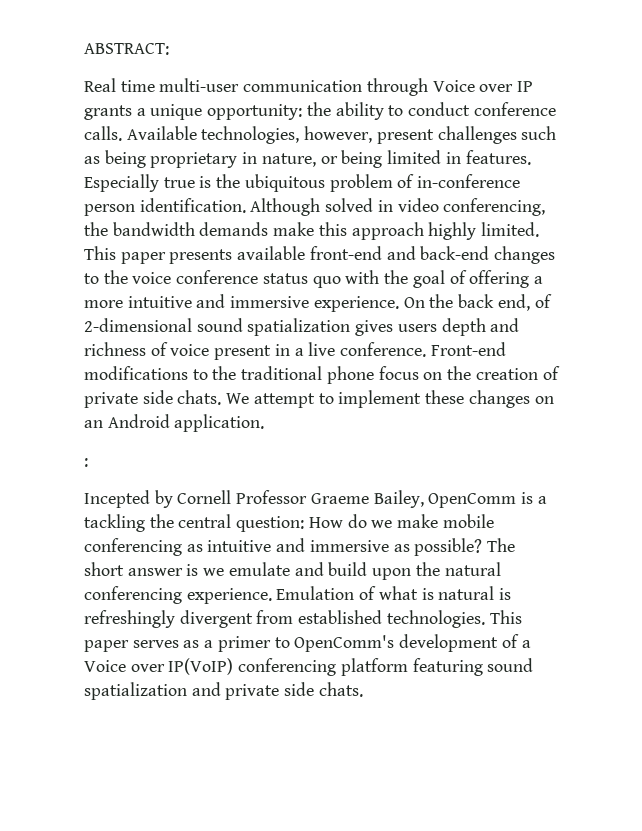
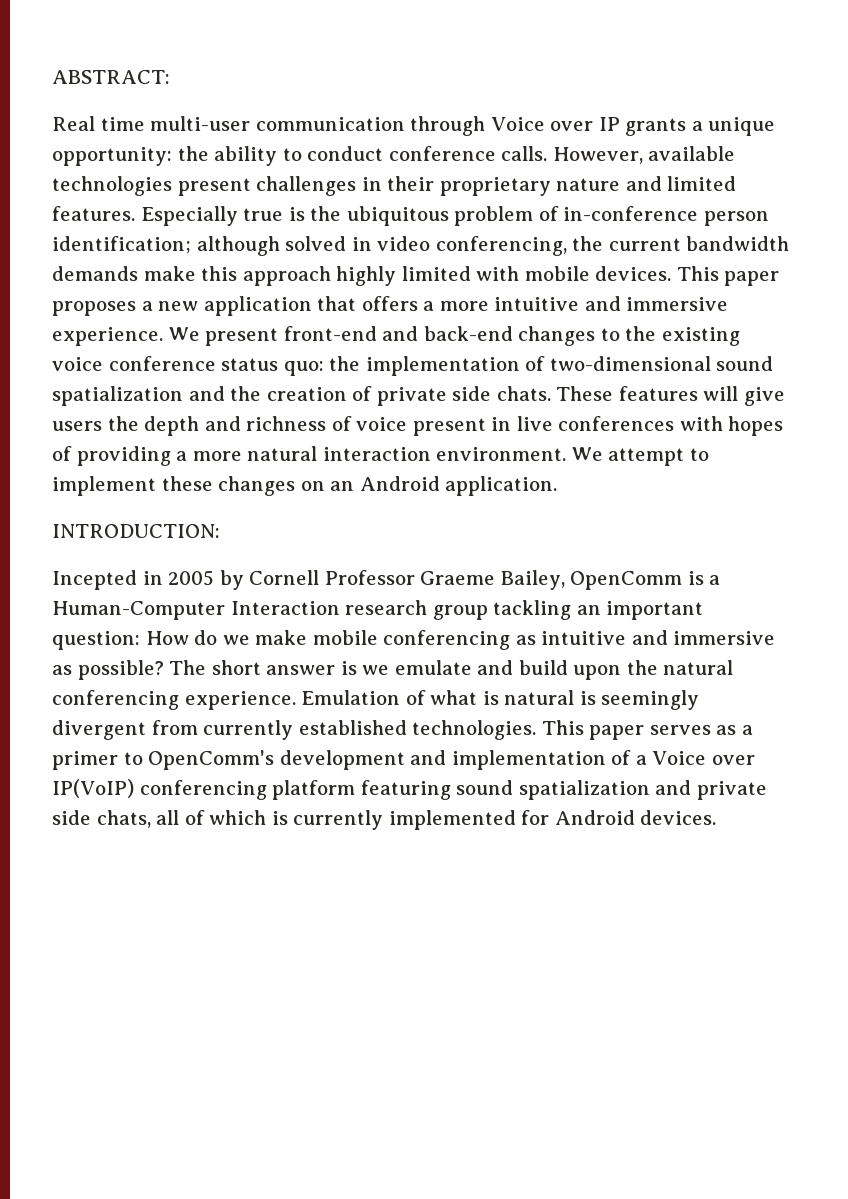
- Available technologies, however, present challenges such as being proprietary in nature, or being limited in features.
+ However, available technologies present challenges in their proprietary nature and limited features.
- Especially true is the ubiquitous problem of in-conference person identification. Although solved in video conferencing, the bandwidth demands make this approach highly limited. This paper presents available front-end and back-end changes to the voice conference status quo with the goal of offering a more intuitive and immersive experience. On the back end, of 2-dimensional sound spatialization gives users depth and richness of voice present in a live conference. Front-end modifications to the traditional phone focus on the creation of private side chats.
+ Especially true is the ubiquitous problem of in-conference person identification; although solved in video conferencing, the current bandwidth demands make this approach highly limited with mobile devices. This paper proposes a new application that offers a more intuitive and immersive experience. We present front-end and back-end changes to the existing voice conference status quo: the implementation of two-dimensional sound spatialization and the creation of private side chats. These features will give users the depth and richness of voice present in live conferences with hopes of providing a more natural interaction environment.
- :
+ INTRODUCTION:
- Incepted by Cornell Professor Graeme Bailey, OpenComm is a tackling the central question: How do we make mobile conferencing as intuitive and immersive as possible?
+ Incepted in 2005 by Cornell Professor Graeme Bailey, OpenComm is a Human-Computer Interaction research group tackling an important question: How do we make mobile conferencing as intuitive and immersive as possible?
- Emulation of what is natural is refreshingly divergent from established technologies.
+ Emulation of what is natural is seemingly divergent from currently established technologies.
- This paper serves as a primer to OpenComm's development of a Voice over IP(VoIP) conferencing platform featuring sound spatialization and private side chats.
+ This paper serves as a primer to OpenComm's development and implementation of a Voice over IP(VoIP) conferencing platform featuring sound spatialization and private side chats, all of which is currently implemented for Android devices.

